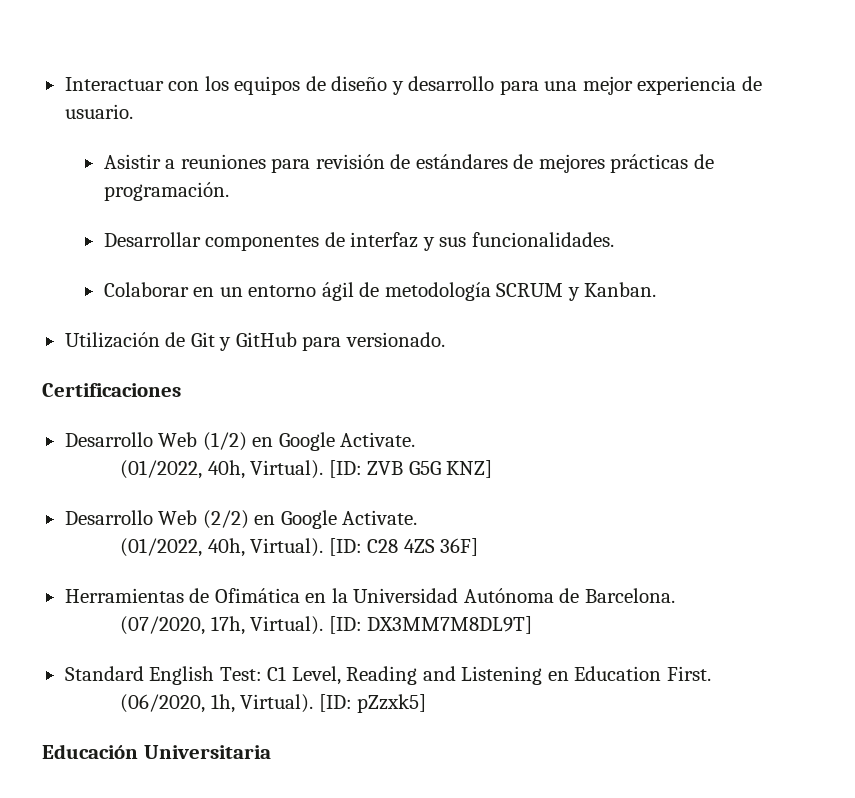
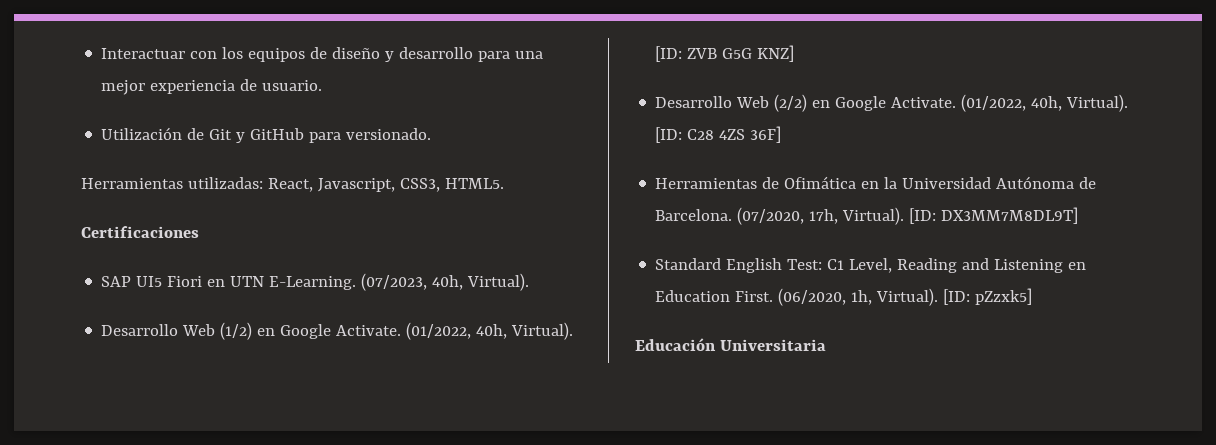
- Asistir a reuniones para revisión de estándares de mejores prácticas de programación.
- Desarrollar componentes de interfaz y sus funcionalidades.
- Colaborar en un entorno ágil de metodología SCRUM y Kanban.
+ Herramientas utilizadas: React, Javascript, CSS3, HTML5.
  Certificaciones
+ SAP UI5 Fiori en UTN E-Learning. (07/2023, 40h, Virtual).
- Desarrollo Web (1/2) en Google Activate.
- (01/2022, 40h, Virtual).
+ Desarrollo Web (1/2) en Google Activate. (01/2022, 40h, Virtual).
- Desarrollo Web (2/2) en Google Activate.
- (01/2022, 40h, Virtual).
+ Desarrollo Web (2/2) en Google Activate. (01/2022, 40h, Virtual).
- Herramientas de Ofimática en la Universidad Autónoma de Barcelona.
- (07/2020, 17h, Virtual).
+ Herramientas de Ofimática en la Universidad Autónoma de Barcelona. (07/2020, 17h, Virtual).
- Standard English Test: C1 Level, Reading and Listening en Education First.
- (06/2020, 1h, Virtual).
+ Standard English Test: C1 Level, Reading and Listening en Education First. (06/2020, 1h, Virtual).

